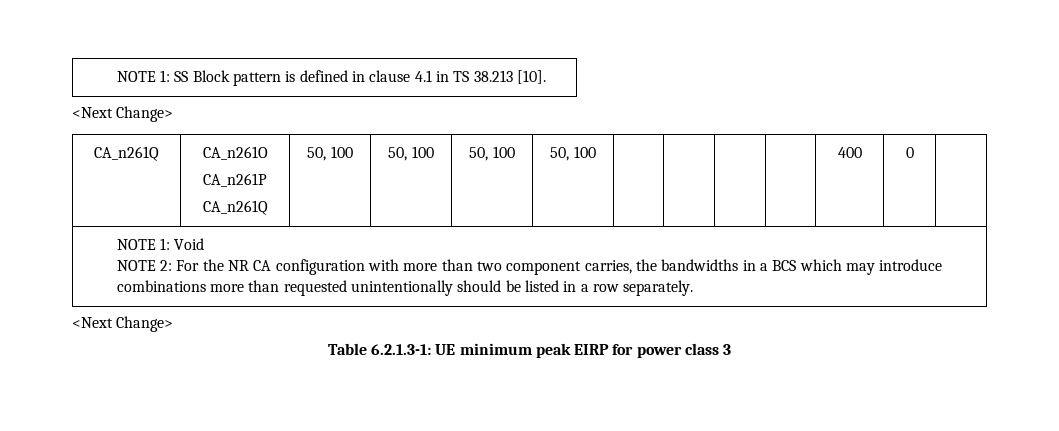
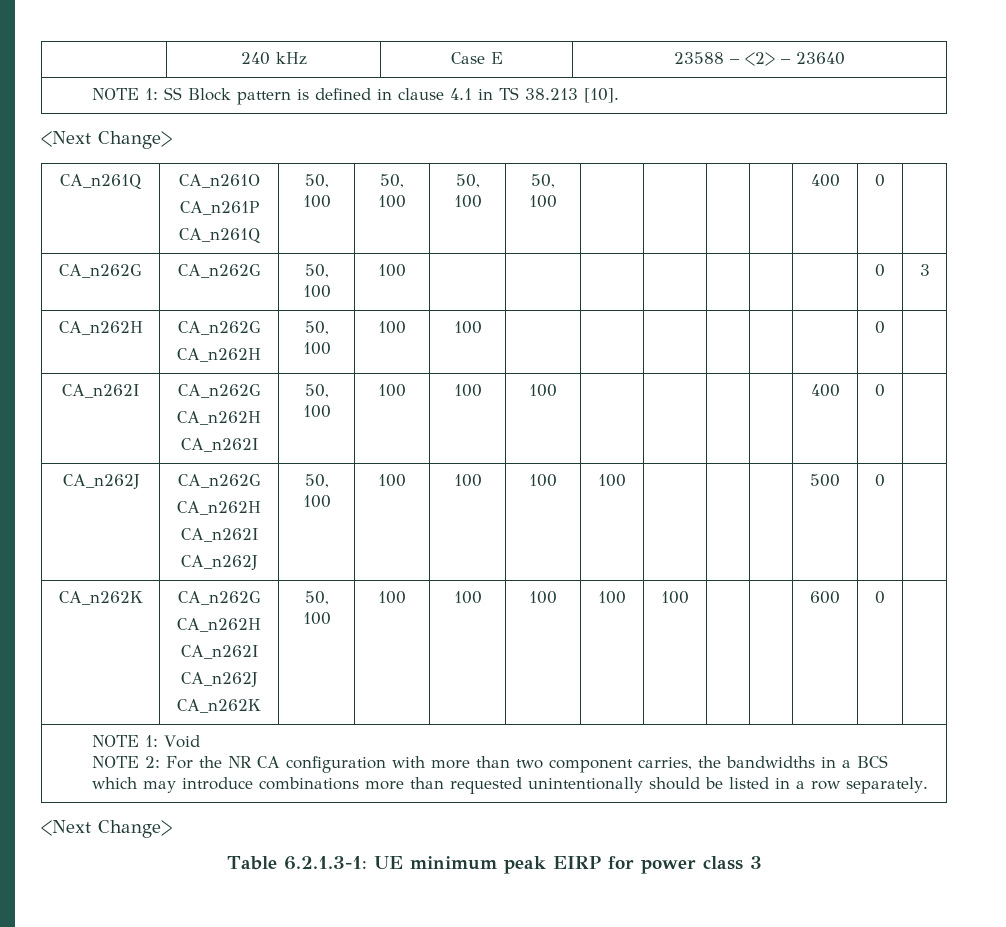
+ | 240 kHz | Case E | 23588 – <2> – 23640
+ CA_n262G | CA_n262G | 50, 100 | 100 | | | | | | | | 0 | 3
+ CA_n262H | CA_n262G
+ CA_n262H | 50, 100 | 100 | 100 | | | | | | | 0 |
+ CA_n262I | CA_n262G
+ CA_n262H
+ CA_n262I | 50, 100 | 100 | 100 | 100 | | | | | 400 | 0 |
+ CA_n262J | CA_n262G
+ CA_n262H
+ CA_n262I
+ CA_n262J | 50, 100 | 100 | 100 | 100 | 100 | | | | 500 | 0 |
+ CA_n262K | CA_n262G
+ CA_n262H
+ CA_n262I
+ CA_n262J
+ CA_n262K | 50, 100 | 100 | 100 | 100 | 100 | 100 | | | 600 | 0 |

